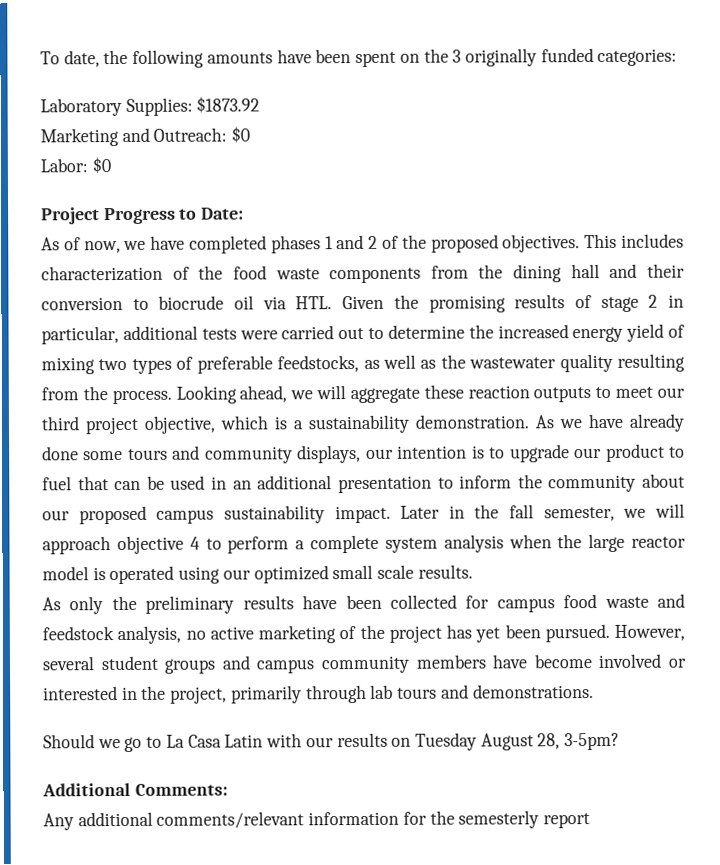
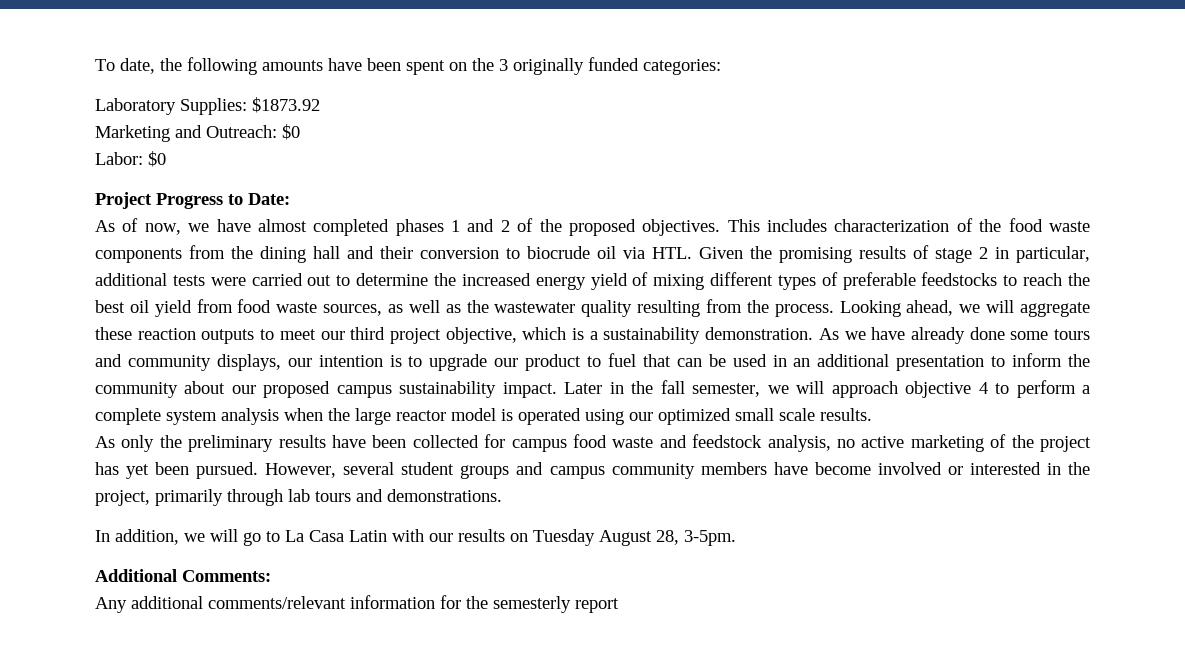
- As of now, we have completed phases 1 and 2 of the proposed objectives.
+ As of now, we have almost completed phases 1 and 2 of the proposed objectives.
- This includes characterization of the food waste components from the dining hall and their conversion to biocrude oil via HTL. Given the promising results of stage 2 in particular, additional tests were carried out to determine the increased energy yield of mixing two types of preferable feedstocks, as well as the wastewater quality resulting from the process.
+ This includes characterization of the food waste components from the dining hall and their conversion to biocrude oil via HTL. Given the promising results of stage 2 in particular, additional tests were carried out to determine the increased energy yield of mixing different types of preferable feedstocks to reach the best oil yield from food waste sources, as well as the wastewater quality resulting from the process.
- Should we go to La Casa Latin with our results on Tuesday August 28, 3-5pm?
+ In addition, we will go to La Casa Latin with our results on Tuesday August 28, 3-5pm.

